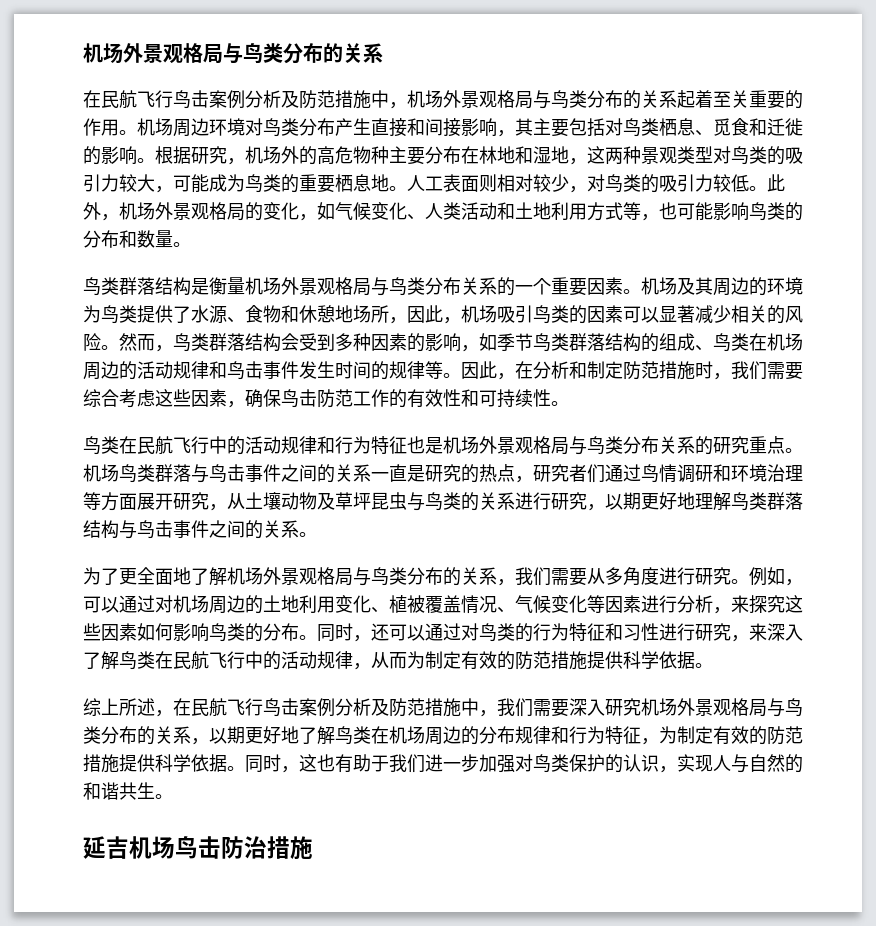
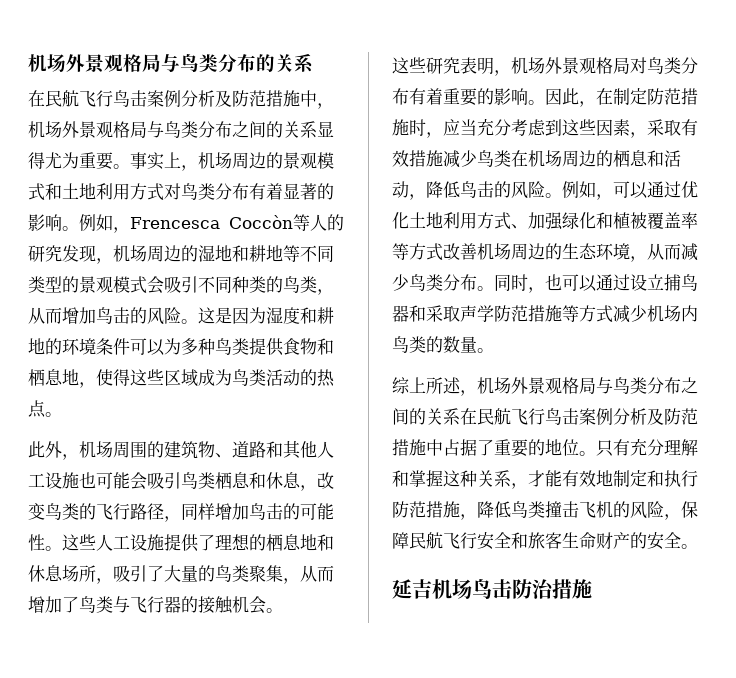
- 在民航飞行鸟击案例分析及防范措施中，机场外景观格局与鸟类分布的关系起着至关重要的作用。机场周边环境对鸟类分布产生直接和间接影响，其主要包括对鸟类栖息、觅食和迁徙的影响。根据研究，机场外的高危物种主要分布在林地和湿地，这两种景观类型对鸟类的吸引力较大，可能成为鸟类的重要栖息地。人工表面则相对较少，对鸟类的吸引力较低。此外，机场外景观格局的变化，如气候变化、人类活动和土地利用方式等，也可能影响鸟类的分布和数量。
- 鸟类群落结构是衡量机场外景观格局与鸟类分布关系的一个重要因素。机场及其周边的环境为鸟类提供了水源、食物和休憩地场所，因此，机场吸引鸟类的因素可以显著减少相关的风险。然而，鸟类群落结构会受到多种因素的影响，如季节鸟类群落结构的组成、鸟类在机场周边的活动规律和鸟击事件发生时间的规律等。因此，在分析和制定防范措施时，我们需要综合考虑这些因素，确保鸟击防范工作的有效性和可持续性。
- 鸟类在民航飞行中的活动规律和行为特征也是机场外景观格局与鸟类分布关系的研究重点。机场鸟类群落与鸟击事件之间的关系一直是研究的热点，研究者们通过鸟情调研和环境治理等方面展开研究，从土壤动物及草坪昆虫与鸟类的关系进行研究，以期更好地理解鸟类群落结构与鸟击事件之间的关系。
- 为了更全面地了解机场外景观格局与鸟类分布的关系，我们需要从多角度进行研究。例如，可以通过对机场周边的土地利用变化、植被覆盖情况、气候变化等因素进行分析，来探究这些因素如何影响鸟类的分布。同时，还可以通过对鸟类的行为特征和习性进行研究，来深入了解鸟类在民航飞行中的活动规律，从而为制定有效的防范措施提供科学依据。
- 综上所述，在民航飞行鸟击案例分析及防范措施中，我们需要深入研究机场外景观格局与鸟类分布的关系，以期更好地了解鸟类在机场周边的分布规律和行为特征，为制定有效的防范措施提供科学依据。同时，这也有助于我们进一步加强对鸟类保护的认识，实现人与自然的和谐共生。
+ 在民航飞行鸟击案例分析及防范措施中，机场外景观格局与鸟类分布之间的关系显得尤为重要。事实上，机场周边的景观模式和土地利用方式对鸟类分布有着显著的影响。例如，Frencesca Coccòn等人的研究发现，机场周边的湿地和耕地等不同类型的景观模式会吸引不同种类的鸟类，从而增加鸟击的风险。这是因为湿度和耕地的环境条件可以为多种鸟类提供食物和栖息地，使得这些区域成为鸟类活动的热点。
+ 此外，机场周围的建筑物、道路和其他人工设施也可能会吸引鸟类栖息和休息，改变鸟类的飞行路径，同样增加鸟击的可能性。这些人工设施提供了理想的栖息地和休息场所，吸引了大量的鸟类聚集，从而增加了鸟类与飞行器的接触机会。
+ 这些研究表明，机场外景观格局对鸟类分布有着重要的影响。因此，在制定防范措施时，应当充分考虑到这些因素，采取有效措施减少鸟类在机场周边的栖息和活动，降低鸟击的风险。例如，可以通过优化土地利用方式、加强绿化和植被覆盖率等方式改善机场周边的生态环境，从而减少鸟类分布。同时，也可以通过设立捕鸟器和采取声学防范措施等方式减少机场内鸟类的数量。
+ 综上所述，机场外景观格局与鸟类分布之间的关系在民航飞行鸟击案例分析及防范措施中占据了重要的地位。只有充分理解和掌握这种关系，才能有效地制定和执行防范措施，降低鸟类撞击飞机的风险，保障民航飞行安全和旅客生命财产的安全。

